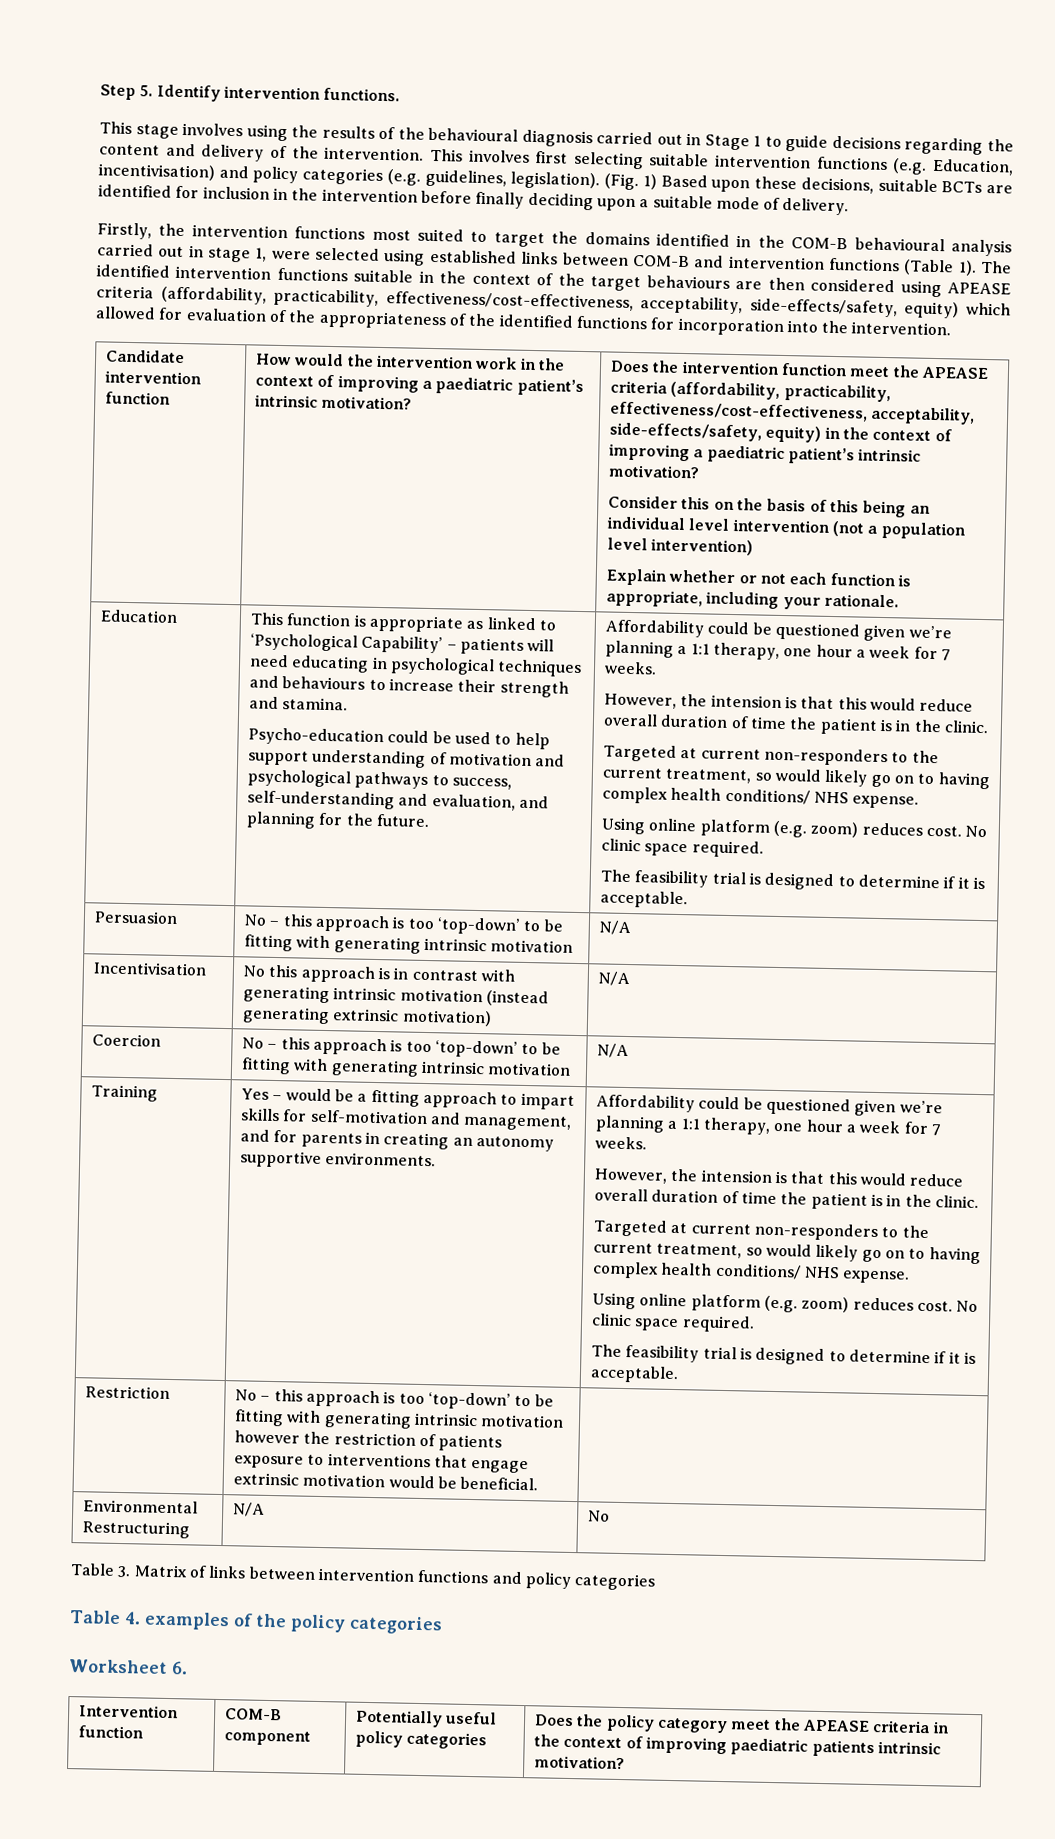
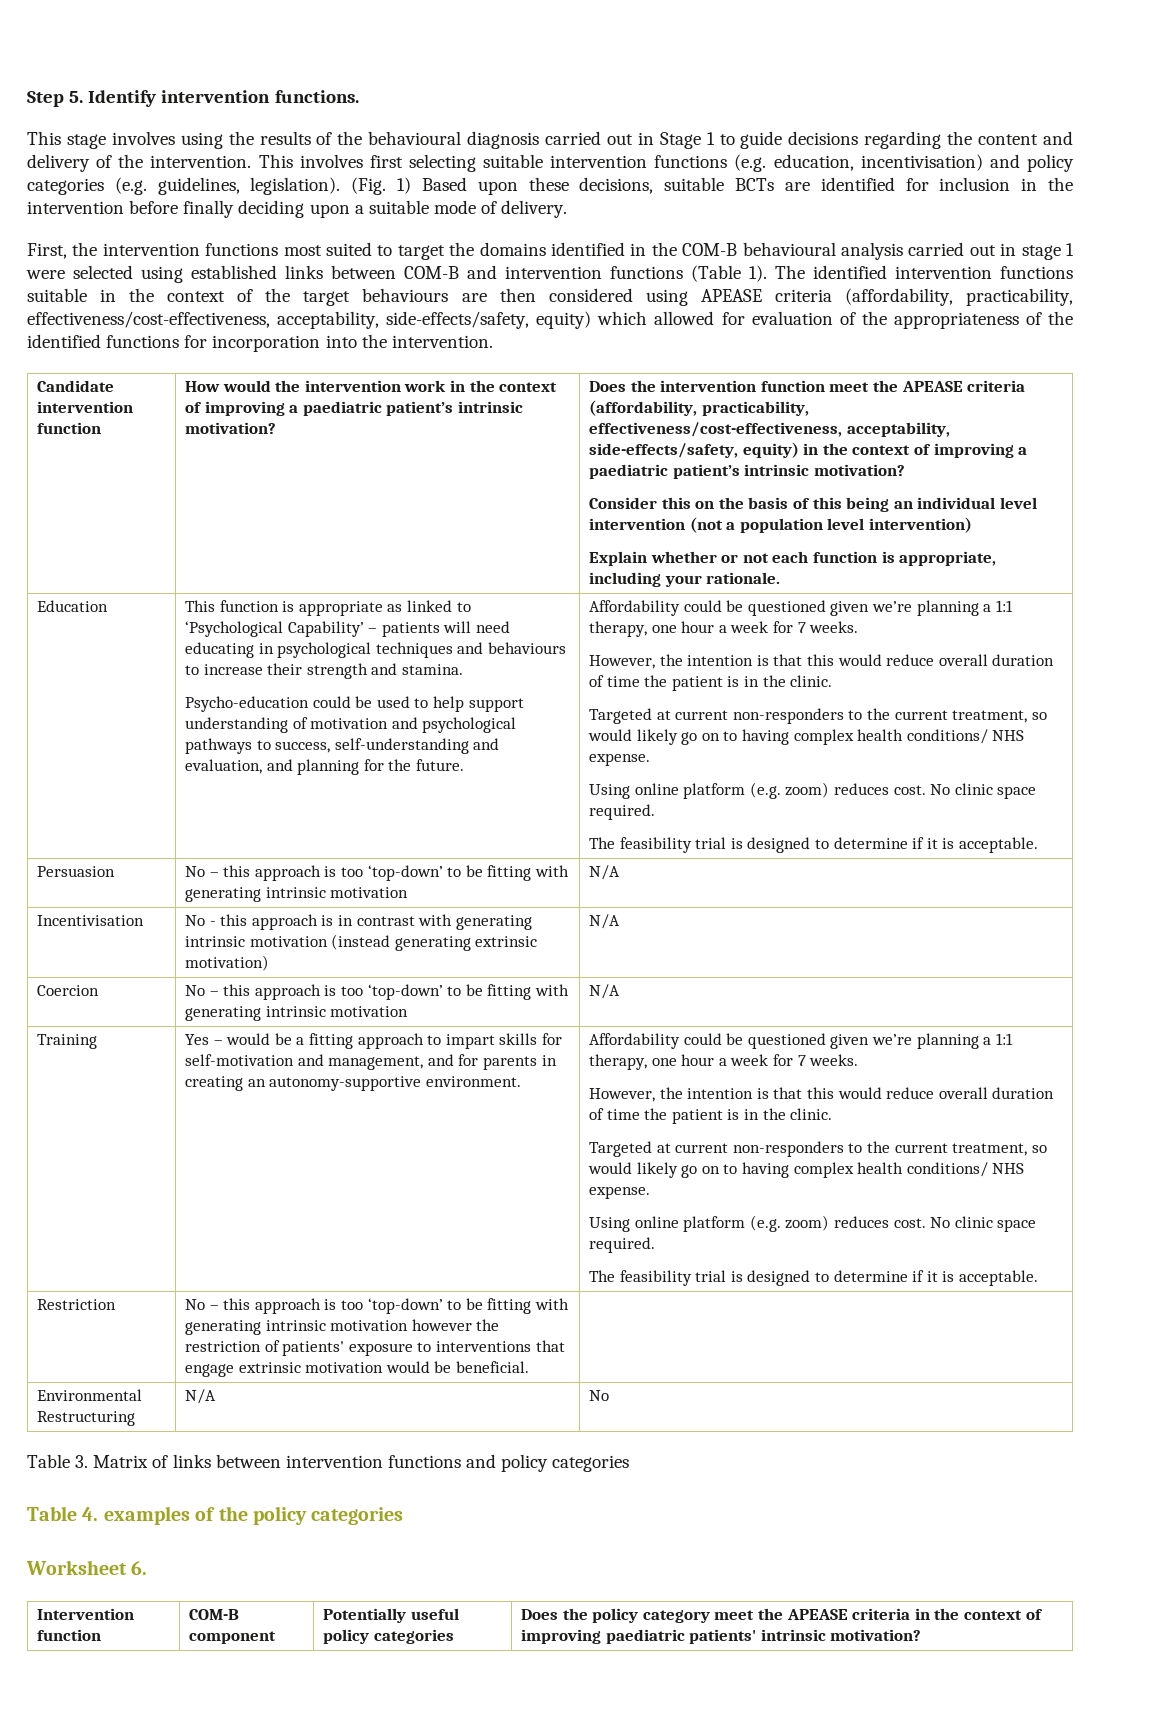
- This involves first selecting suitable intervention functions (e.g. Education, incentivisation) and policy categories (e.g. guidelines, legislation).
+ This involves first selecting suitable intervention functions (e.g. education, incentivisation) and policy categories (e.g. guidelines, legislation).
- Firstly, the intervention functions most suited to target the domains identified in the COM-B behavioural analysis carried out in stage 1, were selected using established links between COM-B and intervention functions (Table 1).
+ First, the intervention functions most suited to target the domains identified in the COM-B behavioural analysis carried out in stage 1 were selected using established links between COM-B and intervention functions (Table 1).
  Psycho-education could be used to help support understanding of motivation and psychological pathways to success, self-understanding and evaluation, and planning for the future. | Affordability could be questioned given we’re planning a 1:1 therapy, one hour a week for 7 weeks.
- However, the intension is that this would reduce overall duration of time the patient is in the clinic.
+ However, the intention is that this would reduce overall duration of time the patient is in the clinic.
- Incentivisation | No this approach is in contrast with generating intrinsic motivation (instead generating extrinsic motivation) | N/A
+ Incentivisation | No - this approach is in contrast with generating intrinsic motivation (instead generating extrinsic motivation) | N/A
- Yes – would be a fitting approach to impart skills for self-motivation and management, and for parents in creating an autonomy supportive environments. | Affordability could be questioned given we’re planning a 1:1 therapy, one hour a week for 7 weeks.
- However, the intension is that this would reduce overall duration of time the patient is in the clinic.
+ Yes – would be a fitting approach to impart skills for self-motivation and management, and for parents in creating an autonomy-supportive environment. | Affordability could be questioned given we’re planning a 1:1 therapy, one hour a week for 7 weeks.
+ However, the intention is that this would reduce overall duration of time the patient is in the clinic.
- Restriction | No – this approach is too ‘top-down’ to be fitting with generating intrinsic motivation however the restriction of patients exposure to interventions that engage extrinsic motivation would be beneficial. |
+ Restriction | No – this approach is too ‘top-down’ to be fitting with generating intrinsic motivation however the restriction of patients' exposure to interventions that engage extrinsic motivation would be beneficial. |
- Intervention function | COM-B component | Potentially useful policy categories | Does the policy category meet the APEASE criteria in the context of improving paediatric patients intrinsic motivation?
+ Intervention function | COM-B component | Potentially useful policy categories | Does the policy category meet the APEASE criteria in the context of improving paediatric patients' intrinsic motivation?

